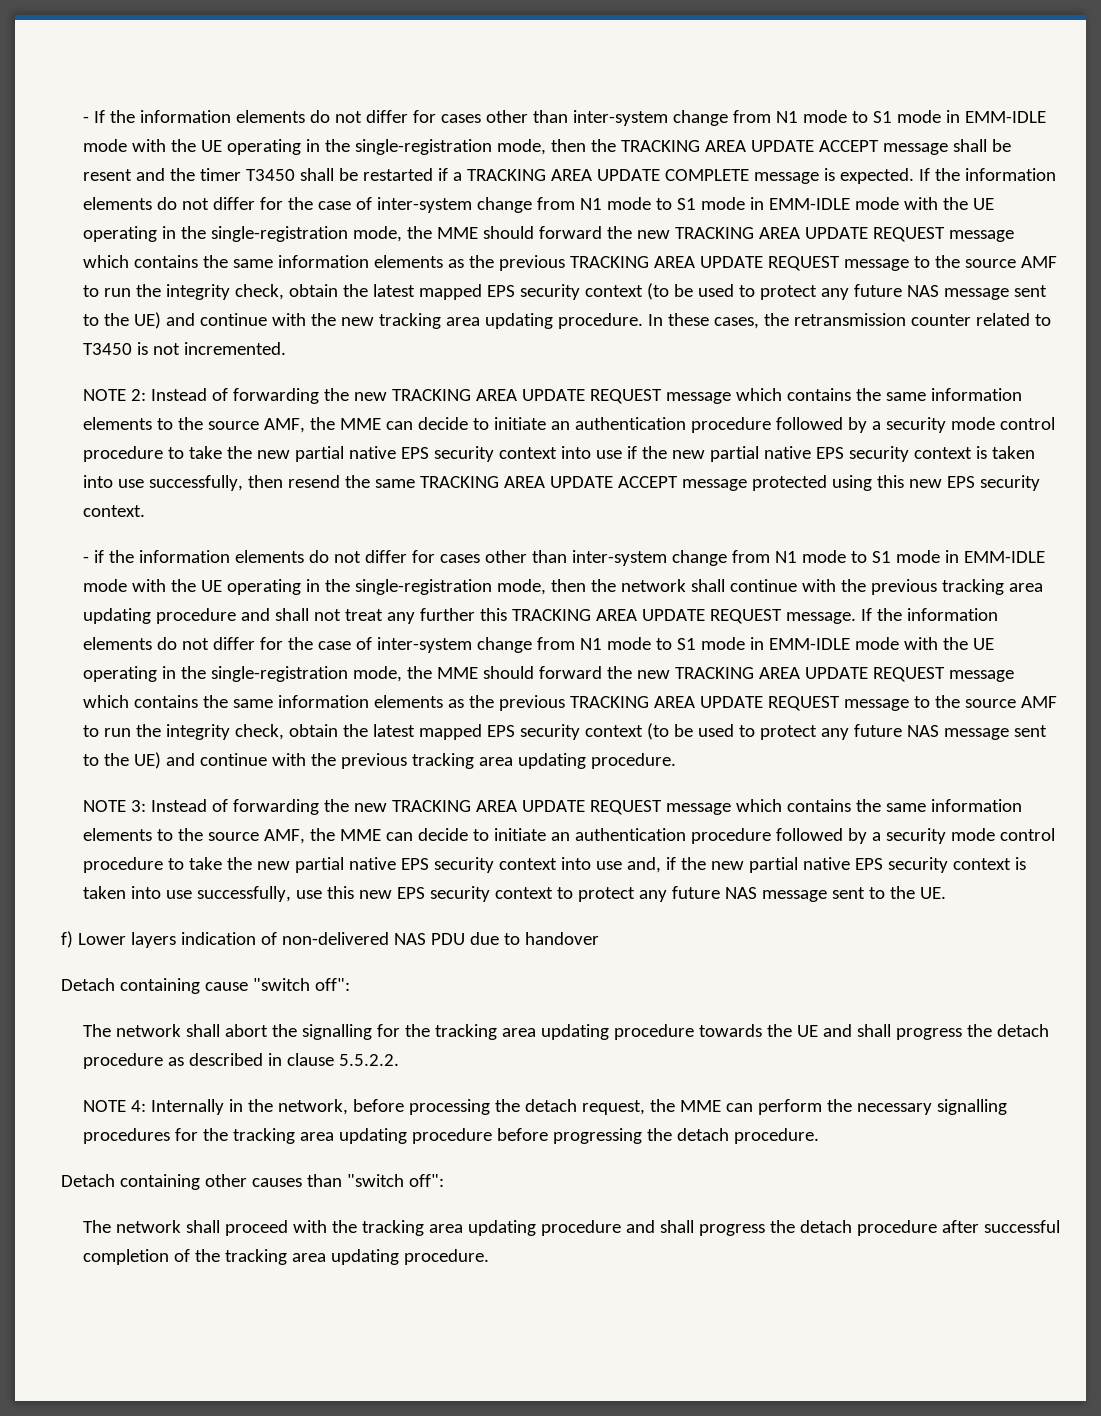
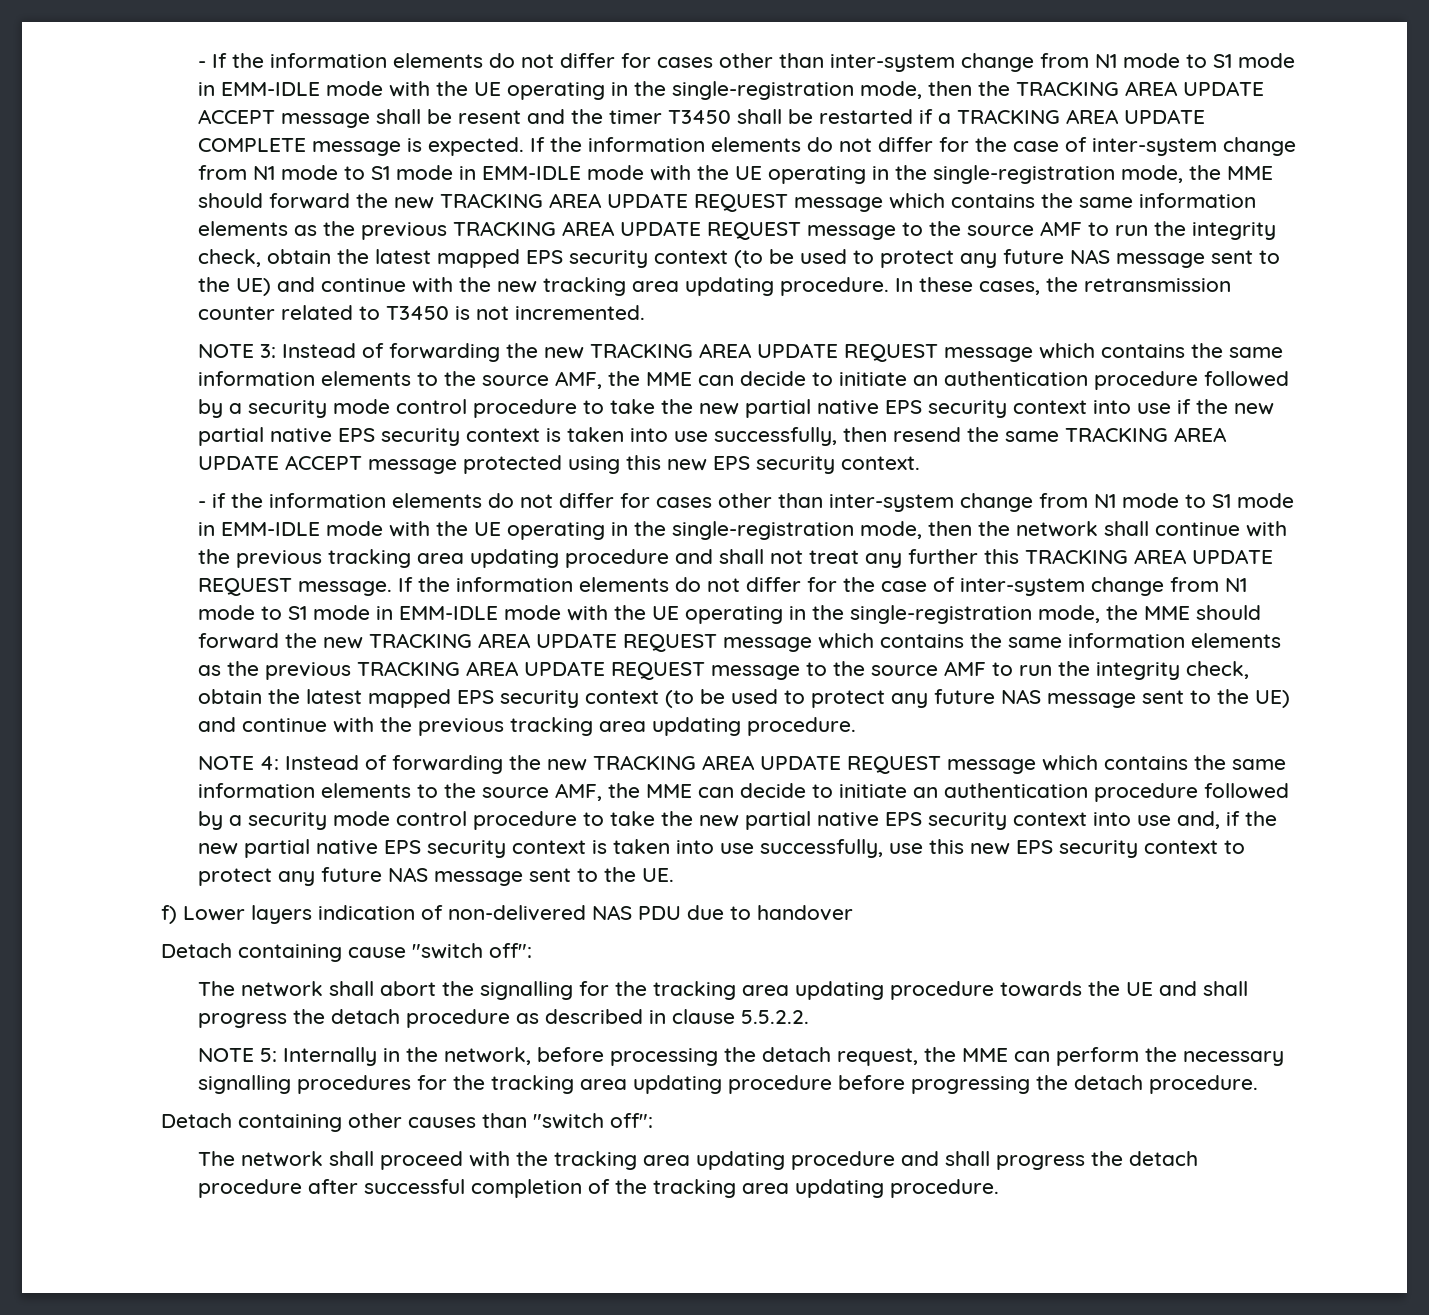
- NOTE 2:
+ NOTE 3:
- NOTE 3:
+ NOTE 4:
- NOTE 4: Internally in the network, before processing the detach request, the MME can perform the necessary signalling procedures for the tracking area updating procedure before progressing the detach procedure.
+ NOTE 5: Internally in the network, before processing the detach request, the MME can perform the necessary signalling procedures for the tracking area updating procedure before progressing the detach procedure.

